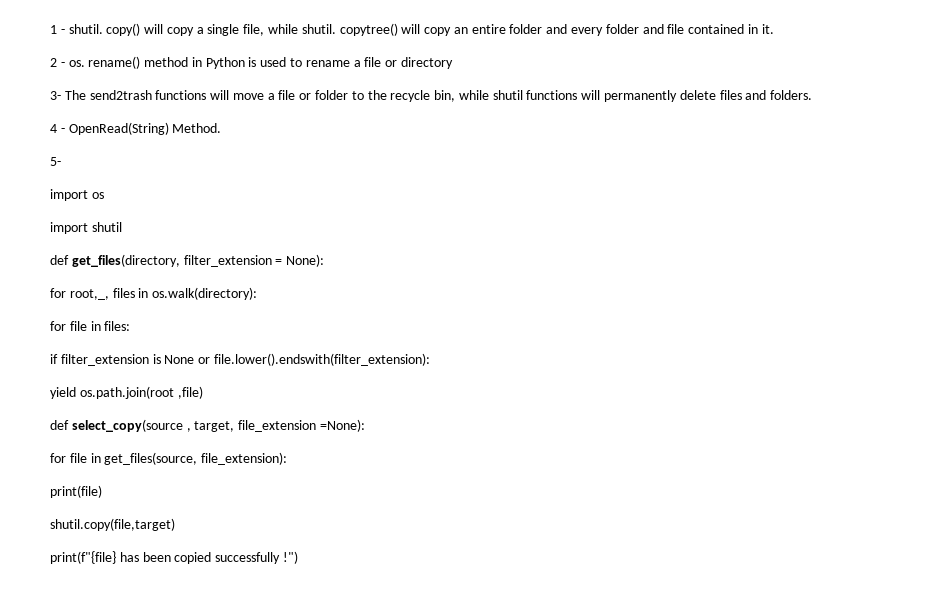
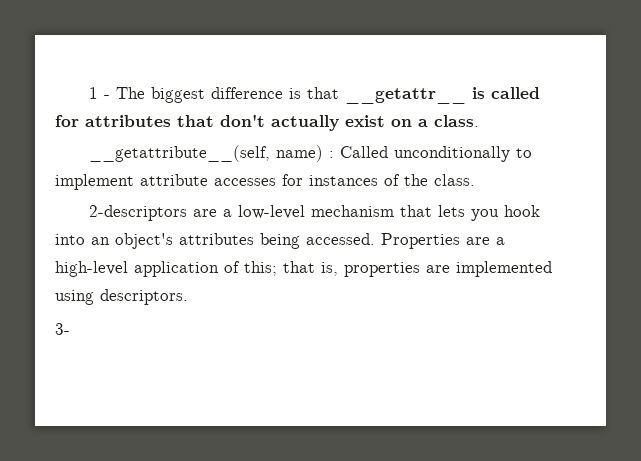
- 1 - shutil. copy() will copy a single file, while shutil. copytree() will copy an entire folder and every folder and file contained in it.
- 2 - os. rename() method in Python is used to rename a file or directory
- 3- The send2trash functions will move a file or folder to the recycle bin, while shutil functions will permanently delete files and folders.
- 4 - OpenRead(String) Method.
- 5-
- import os
- import shutil
- def get_files(directory, filter_extension = None):
- for root,_, files in os.walk(directory):
- for file in files:
- if filter_extension is None or file.lower().endswith(filter_extension):
- yield os.path.join(root ,file)
- def select_copy(source , target, file_extension =None):
- for file in get_files(source, file_extension):
- print(file)
- shutil.copy(file,target)
- print(f"{file} has been copied successfully !")
+ 1 - The biggest difference is that __getattr__ is called for attributes that don't actually exist on a class.
+ __getattribute__(self, name) : Called unconditionally to implement attribute accesses for instances of the class.
+ 2-descriptors are a low-level mechanism that lets you hook into an object's attributes being accessed. Properties are a high-level application of this; that is, properties are implemented using descriptors.
+ 3-

